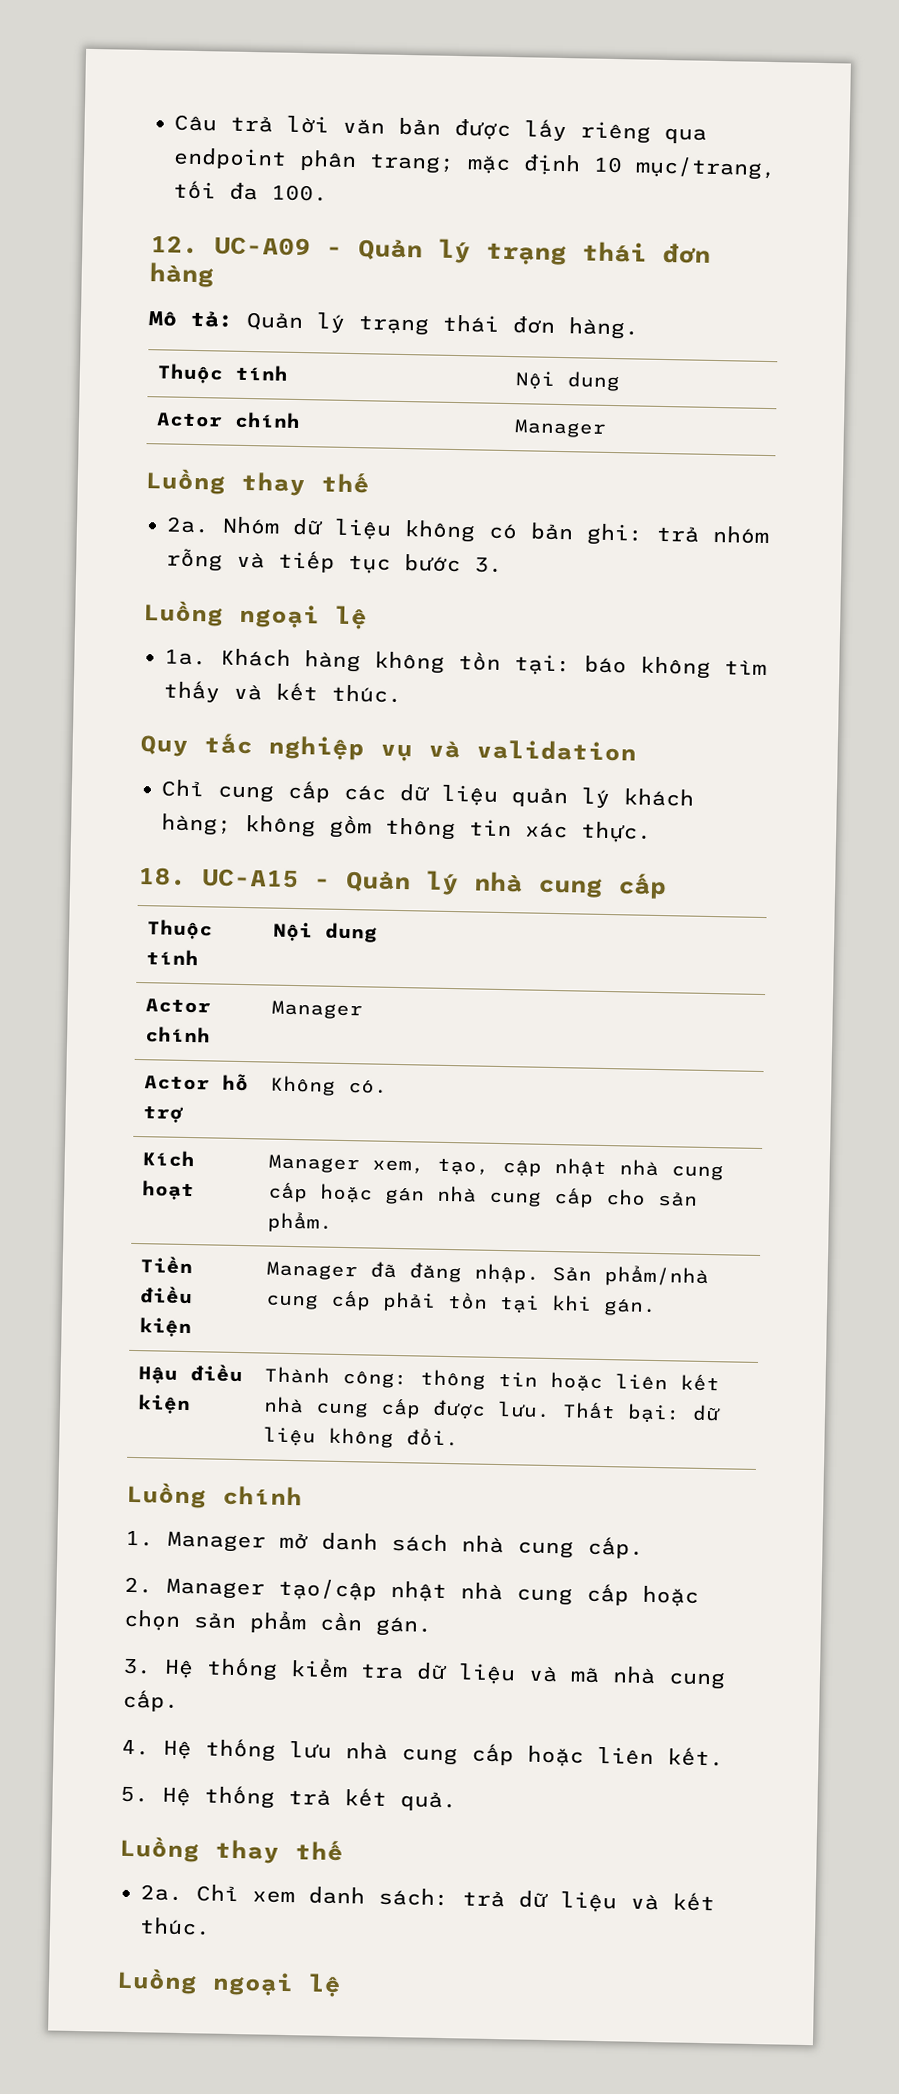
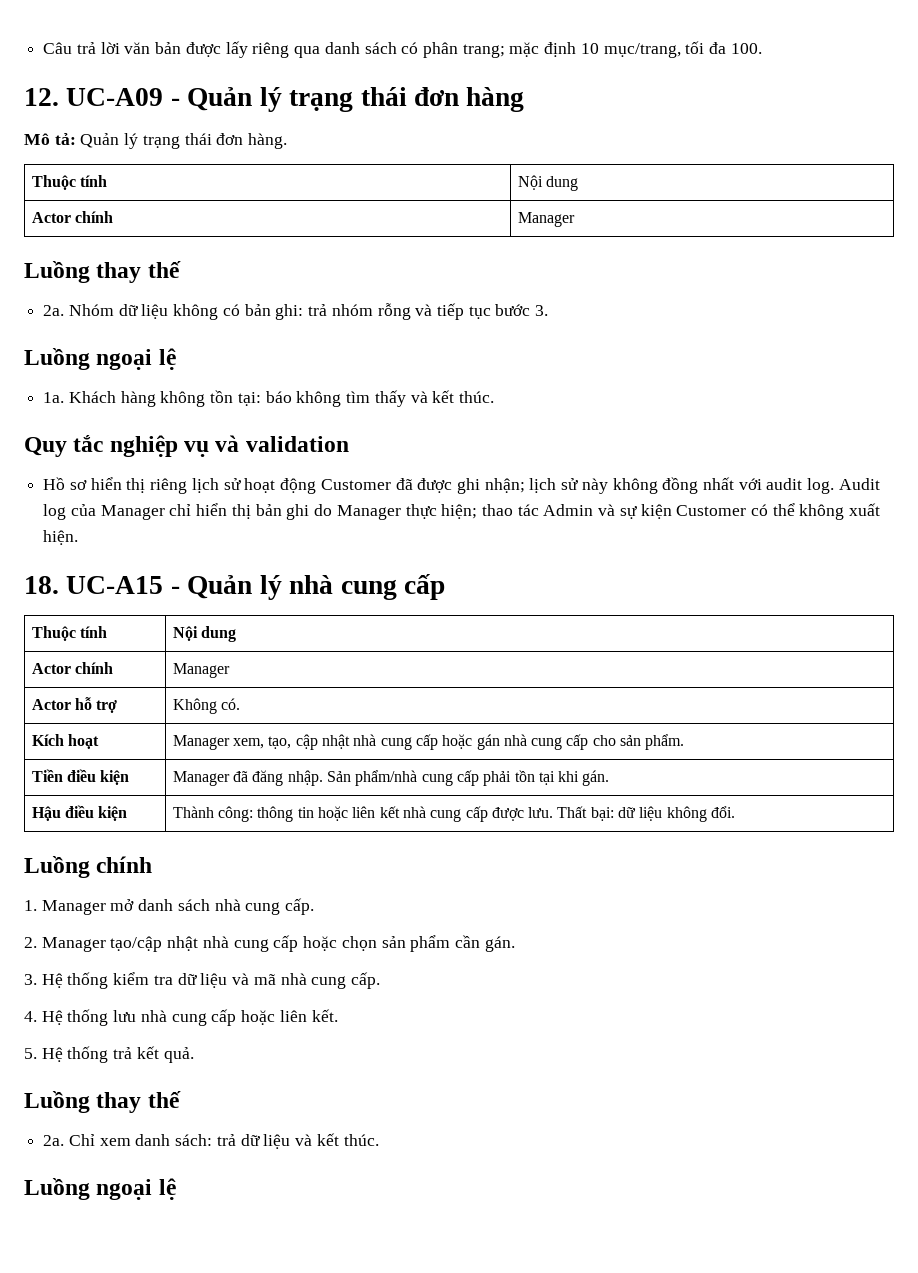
- Câu trả lời văn bản được lấy riêng qua endpoint phân trang; mặc định 10 mục/trang, tối đa 100.
+ Câu trả lời văn bản được lấy riêng qua danh sách có phân trang; mặc định 10 mục/trang, tối đa 100.
- Chỉ cung cấp các dữ liệu quản lý khách hàng; không gồm thông tin xác thực.
+ Hồ sơ hiển thị riêng lịch sử hoạt động Customer đã được ghi nhận; lịch sử này không đồng nhất với audit log. Audit log của Manager chỉ hiển thị bản ghi do Manager thực hiện; thao tác Admin và sự kiện Customer có thể không xuất hiện.

